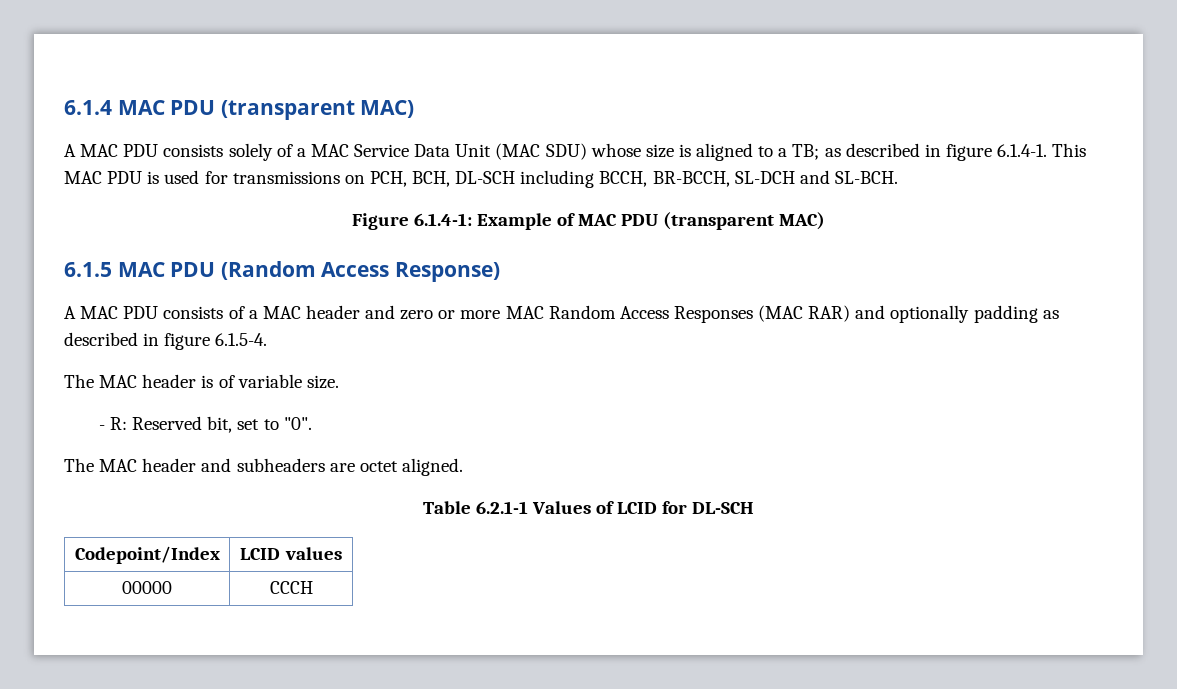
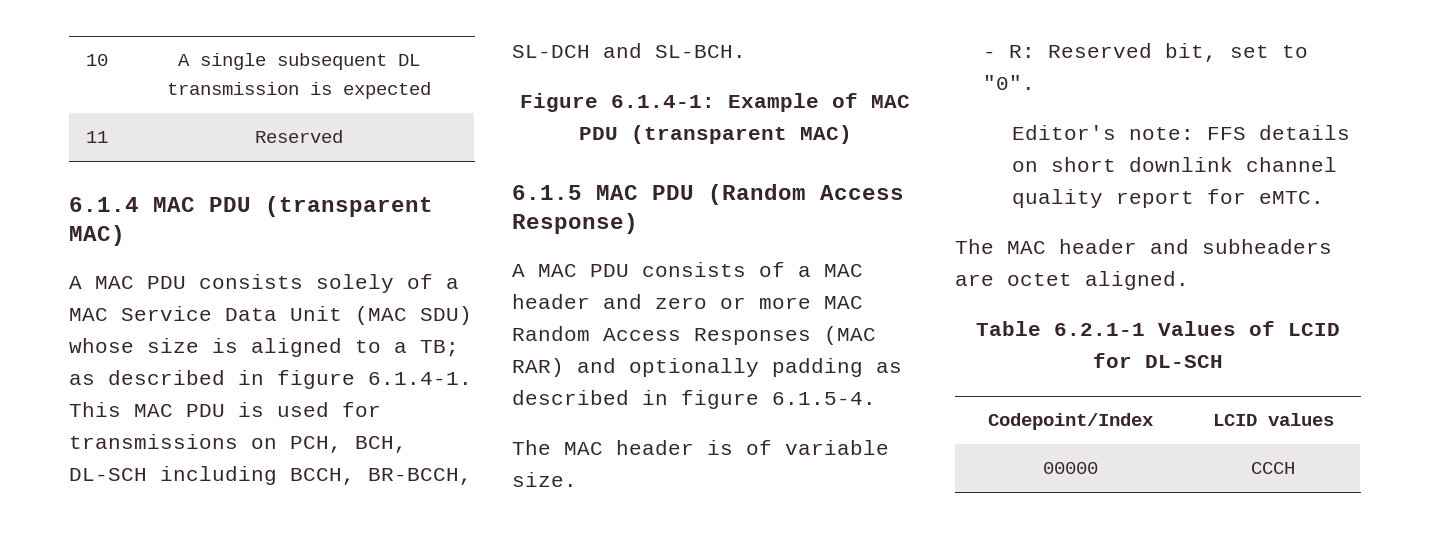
+ 10 | A single subsequent DL transmission is expected
+ 11 | Reserved
+ Editor's note: FFS details on short downlink channel quality report for eMTC.

